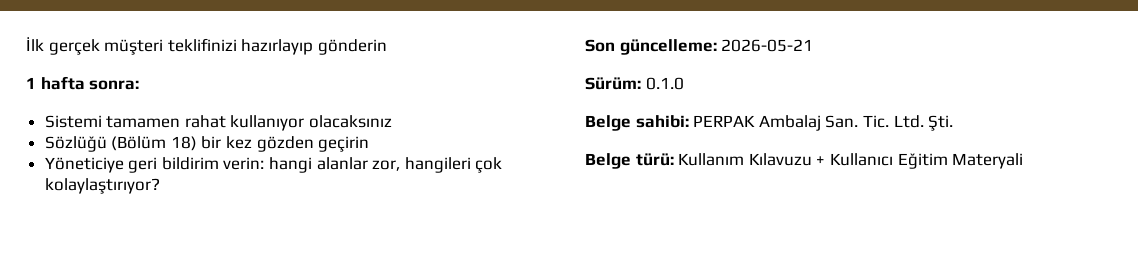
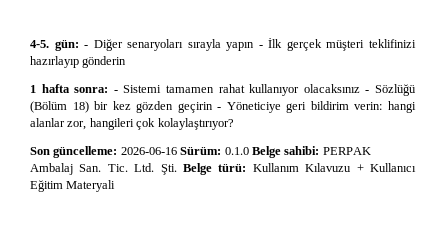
- İlk gerçek müşteri teklifinizi hazırlayıp gönderin
+ 4-5. gün: - Diğer senaryoları sırayla yapın - İlk gerçek müşteri teklifinizi hazırlayıp gönderin
- 1 hafta sonra:
- Sistemi tamamen rahat kullanıyor olacaksınız
- Sözlüğü (Bölüm 18) bir kez gözden geçirin
- Yöneticiye geri bildirim verin: hangi alanlar zor, hangileri çok kolaylaştırıyor?
+ 1 hafta sonra: - Sistemi tamamen rahat kullanıyor olacaksınız - Sözlüğü (Bölüm 18) bir kez gözden geçirin - Yöneticiye geri bildirim verin: hangi alanlar zor, hangileri çok kolaylaştırıyor?
- Son güncelleme: 2026-05-21
- Sürüm: 0.1.0
- Belge sahibi: PERPAK Ambalaj San. Tic. Ltd. Şti.
- Belge türü: Kullanım Kılavuzu + Kullanıcı Eğitim Materyali
+ Son güncelleme: 2026-06-16 Sürüm: 0.1.0 Belge sahibi: PERPAK Ambalaj San. Tic. Ltd. Şti. Belge türü: Kullanım Kılavuzu + Kullanıcı Eğitim Materyali

